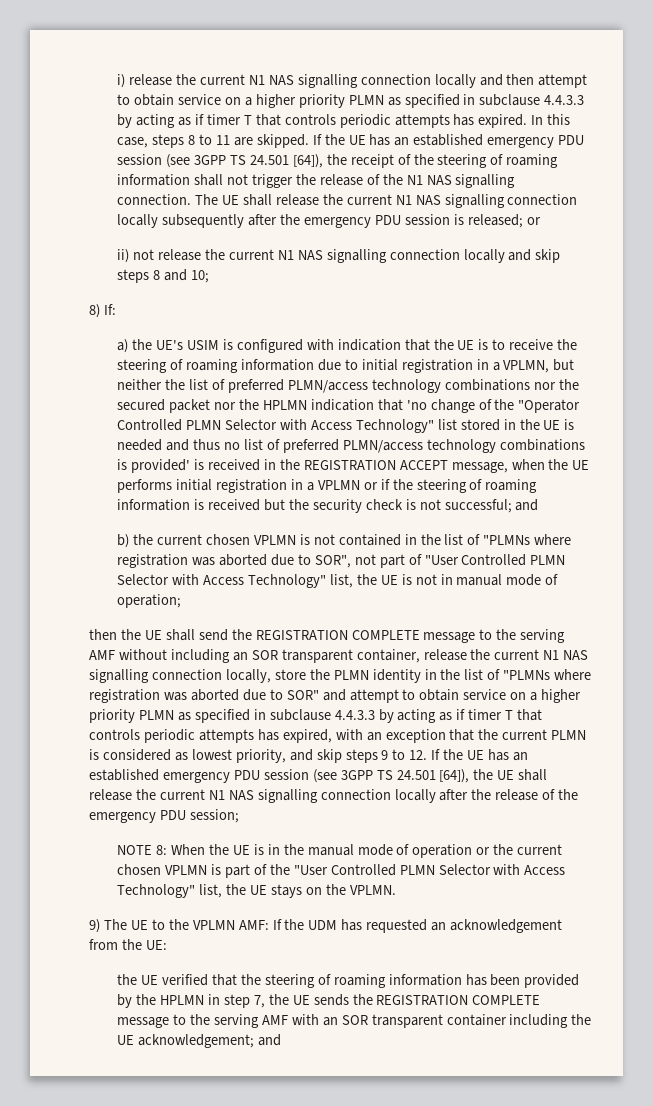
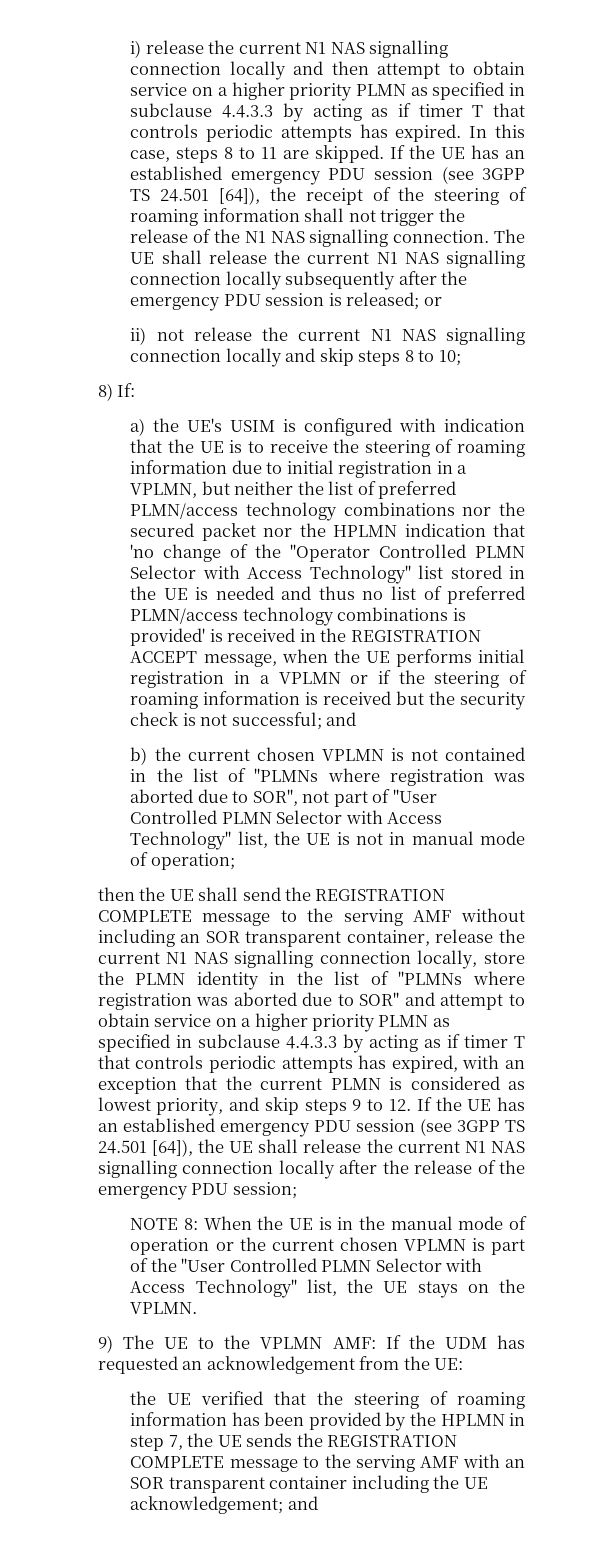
- ii) not release the current N1 NAS signalling connection locally and skip steps 8 and 10;
+ ii) not release the current N1 NAS signalling connection locally and skip steps 8 to 10;

